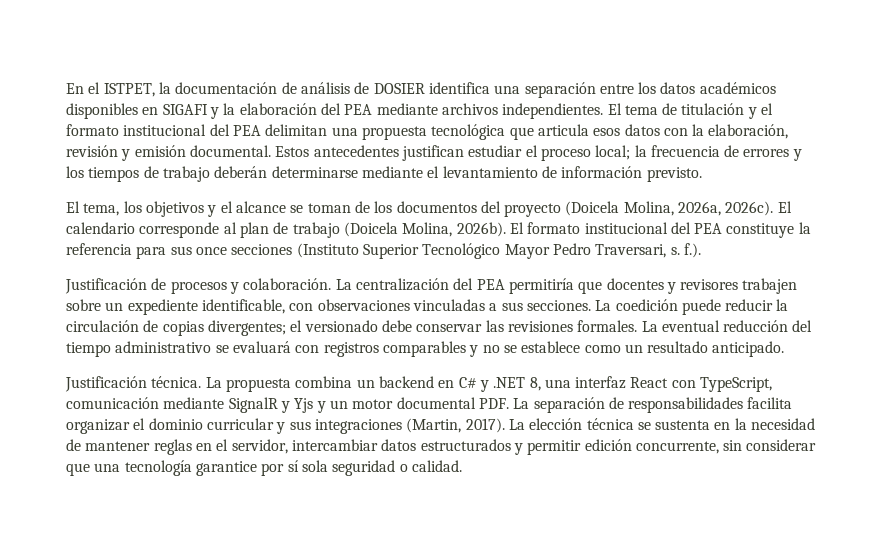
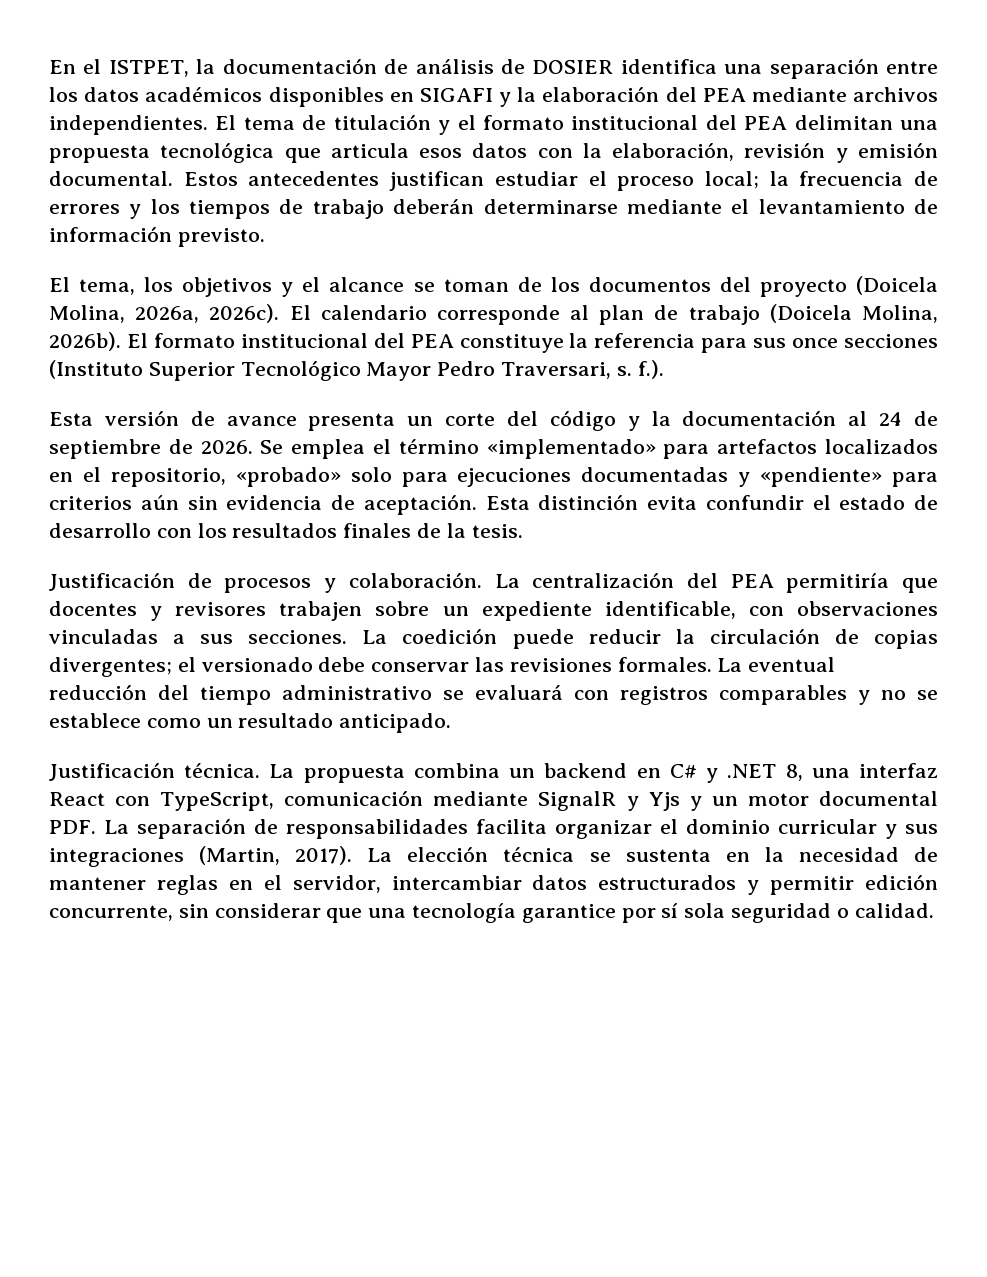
+ Esta versión de avance presenta un corte del código y la documentación al 24 de septiembre de 2026. Se emplea el término «implementado» para artefactos localizados en el repositorio, «probado» solo para ejecuciones documentadas y «pendiente» para criterios aún sin evidencia de aceptación. Esta distinción evita confundir el estado de desarrollo con los resultados finales de la tesis.

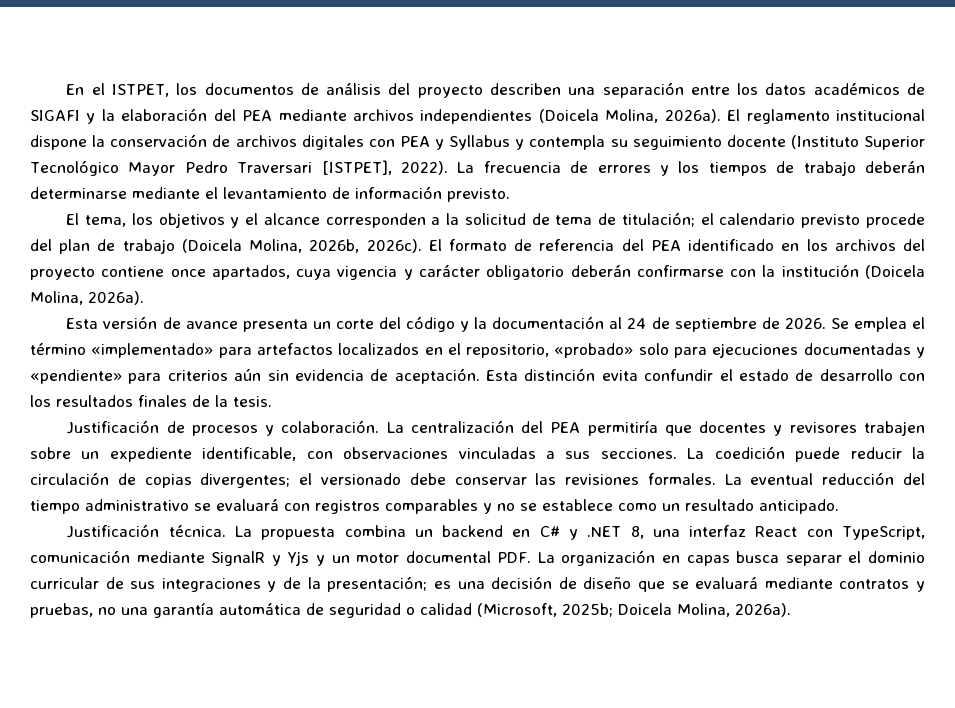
- En el ISTPET, la documentación de análisis de DOSIER identifica una separación entre los datos académicos disponibles en SIGAFI y la elaboración del PEA mediante archivos independientes. El tema de titulación y el formato institucional del PEA delimitan una propuesta tecnológica que articula esos datos con la elaboración, revisión y emisión documental. Estos antecedentes justifican estudiar el proceso local; la frecuencia de errores y los tiempos de trabajo deberán determinarse mediante el levantamiento de información previsto.
+ En el ISTPET, los documentos de análisis del proyecto describen una separación entre los datos académicos de SIGAFI y la elaboración del PEA mediante archivos independientes (Doicela Molina, 2026a). El reglamento institucional dispone la conservación de archivos digitales con PEA y Syllabus y contempla su seguimiento docente (Instituto Superior Tecnológico Mayor Pedro Traversari [ISTPET], 2022). La frecuencia de errores y los tiempos de trabajo deberán determinarse mediante el levantamiento de información previsto.
- El tema, los objetivos y el alcance se toman de los documentos del proyecto (Doicela Molina, 2026a, 2026c). El calendario corresponde al plan de trabajo (Doicela Molina, 2026b). El formato institucional del PEA constituye la referencia para sus once secciones (Instituto Superior Tecnológico Mayor Pedro Traversari, s. f.).
+ El tema, los objetivos y el alcance corresponden a la solicitud de tema de titulación; el calendario previsto procede del plan de trabajo (Doicela Molina, 2026b, 2026c). El formato de referencia del PEA identificado en los archivos del proyecto contiene once apartados, cuya vigencia y carácter obligatorio deberán confirmarse con la institución (Doicela Molina, 2026a).
- La propuesta combina un backend en C# y .NET 8, una interfaz React con TypeScript, comunicación mediante SignalR y Yjs y un motor documental PDF. La separación de responsabilidades facilita organizar el dominio curricular y sus integraciones (Martin, 2017). La elección técnica se sustenta en la necesidad de mantener reglas en el servidor, intercambiar datos estructurados y permitir edición concurrente, sin considerar que una tecnología garantice por sí sola seguridad o calidad.
+ La propuesta combina un backend en C# y .NET 8, una interfaz React con TypeScript, comunicación mediante SignalR y Yjs y un motor documental PDF. La organización en capas busca separar el dominio curricular de sus integraciones y de la presentación; es una decisión de diseño que se evaluará mediante contratos y pruebas, no una garantía automática de seguridad o calidad (Microsoft, 2025b; Doicela Molina, 2026a).

